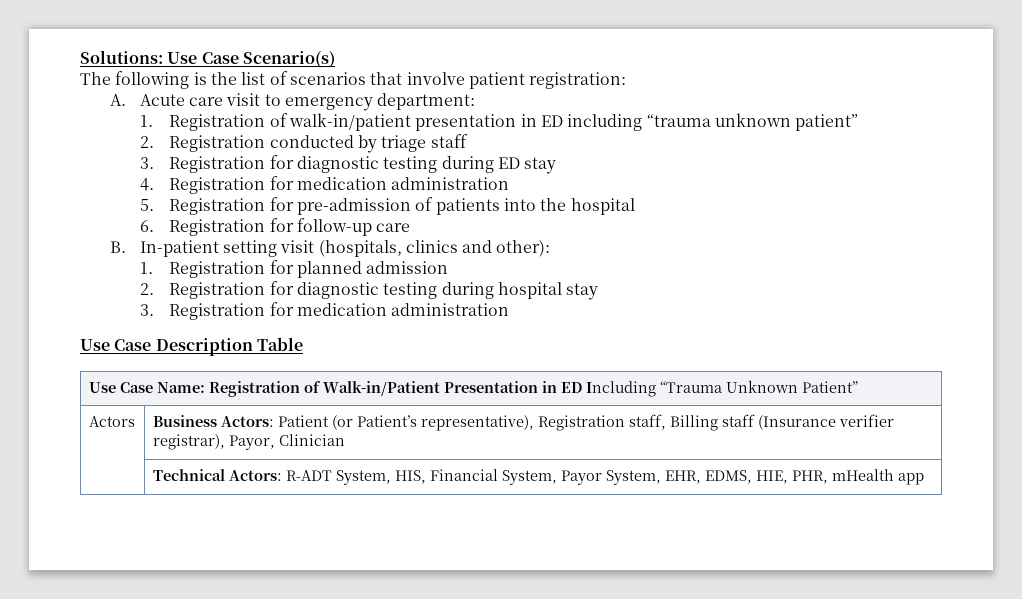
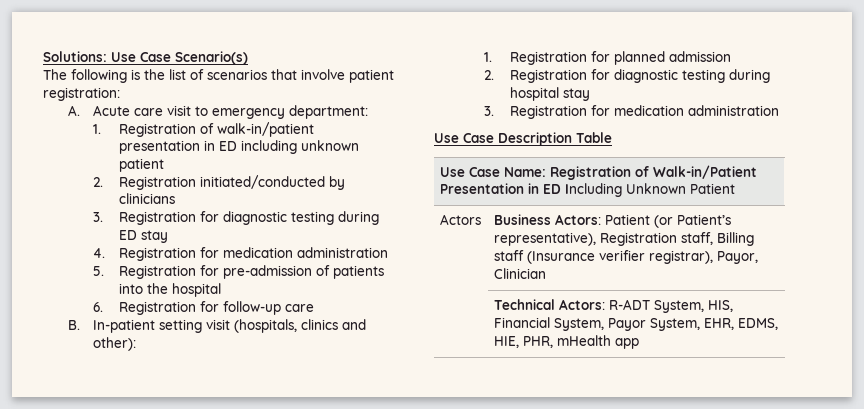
- 1. Registration of walk-in/patient presentation in ED including “trauma unknown patient”
- 2. Registration conducted by triage staff
+ 1. Registration of walk-in/patient presentation in ED including unknown patient
+ 2. Registration initiated/conducted by clinicians
- Use Case Name: Registration of Walk-in/Patient Presentation in ED Including “Trauma Unknown Patient”
+ Use Case Name: Registration of Walk-in/Patient Presentation in ED Including Unknown Patient

